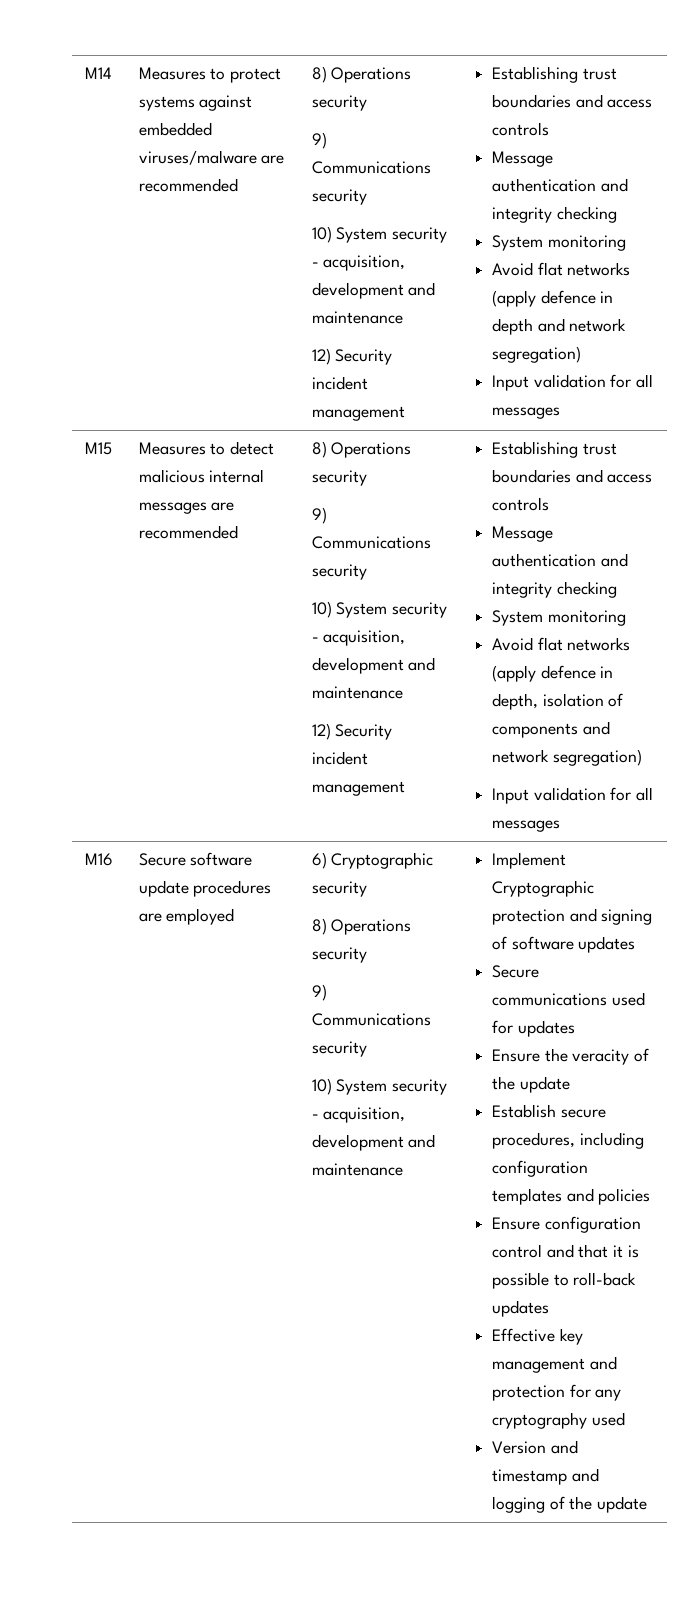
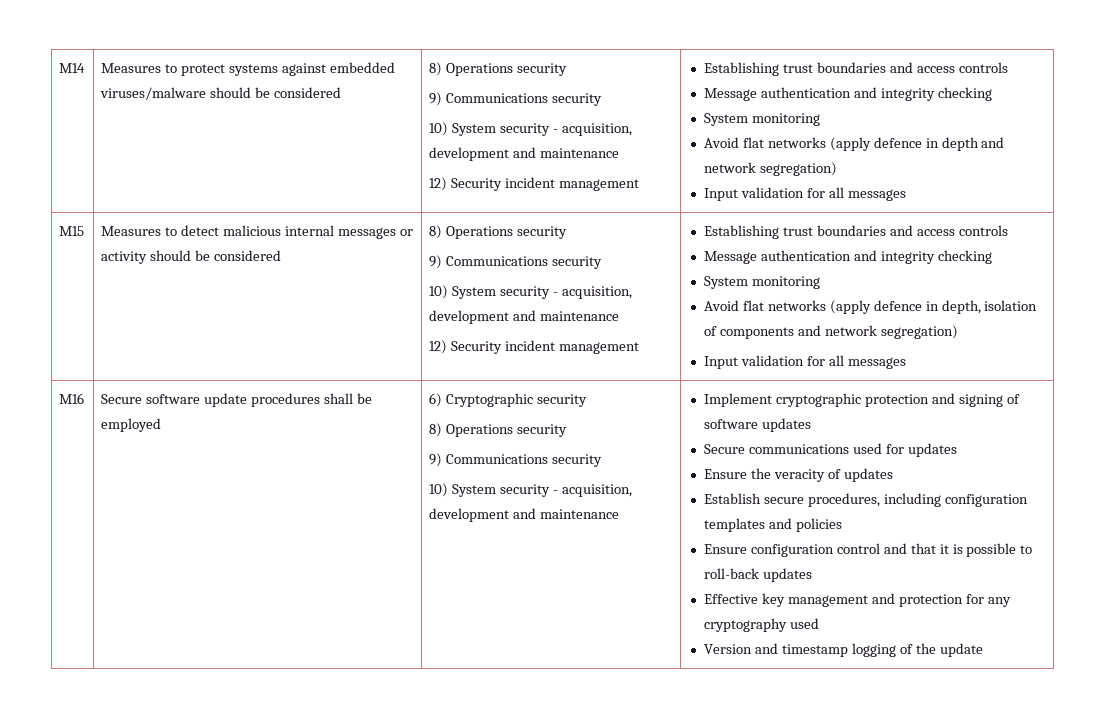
- Measures to protect systems against embedded viruses/malware are recommended
+ Measures to protect systems against embedded viruses/malware should be considered
- Measures to detect malicious internal messages are recommended
+ Measures to detect malicious internal messages or activity should be considered
- Secure software update procedures are employed
+ Secure software update procedures shall be employed
- Implement Cryptographic protection and signing of software updates
+ Implement cryptographic protection and signing of software updates
- Ensure the veracity of the update
+ Ensure the veracity of updates
- Version and timestamp and logging of the update
+ Version and timestamp logging of the update

